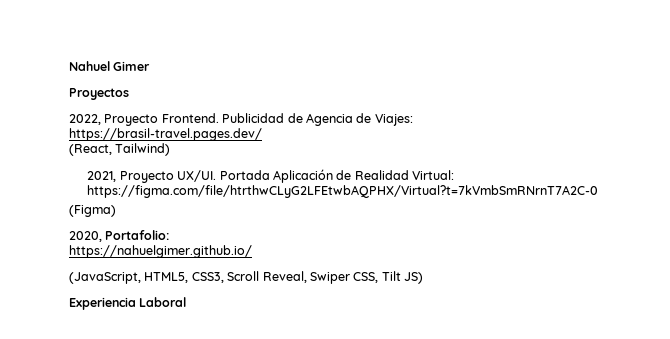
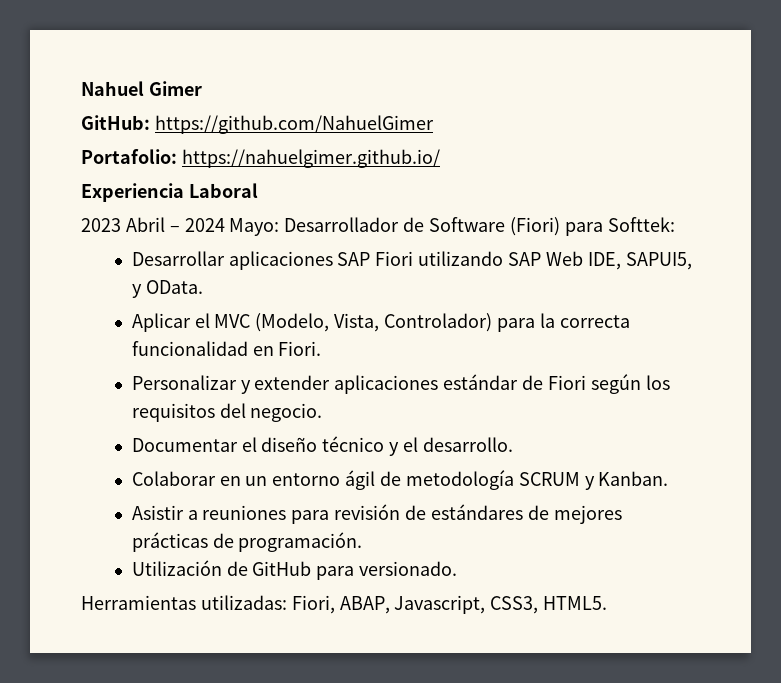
- Proyectos
- 2022, Proyecto Frontend. Publicidad de Agencia de Viajes:
- https://brasil-travel.pages.dev/
- (React, Tailwind)
- 2021, Proyecto UX/UI. Portada Aplicación de Realidad Virtual: https://figma.com/file/htrthwCLyG2LFEtwbAQPHX/Virtual?t=7kVmbSmRNrnT7A2C-0
- (Figma)
- 2020, Portafolio:
- https://nahuelgimer.github.io/
+ GitHub: https://github.com/NahuelGimer
+ Portafolio: https://nahuelgimer.github.io/
- (JavaScript, HTML5, CSS3, Scroll Reveal, Swiper CSS, Tilt JS)
  Experiencia Laboral
+ 2023 Abril – 2024 Mayo: Desarrollador de Software (Fiori) para Softtek:
+ Desarrollar aplicaciones SAP Fiori utilizando SAP Web IDE, SAPUI5, y OData.
+ Aplicar el MVC (Modelo, Vista, Controlador) para la correcta funcionalidad en Fiori.
+ Personalizar y extender aplicaciones estándar de Fiori según los requisitos del negocio.
+ Documentar el diseño técnico y el desarrollo.
+ Colaborar en un entorno ágil de metodología SCRUM y Kanban.
+ Asistir a reuniones para revisión de estándares de mejores prácticas de programación.
+ Utilización de GitHub para versionado.
+ Herramientas utilizadas: Fiori, ABAP, Javascript, CSS3, HTML5.

